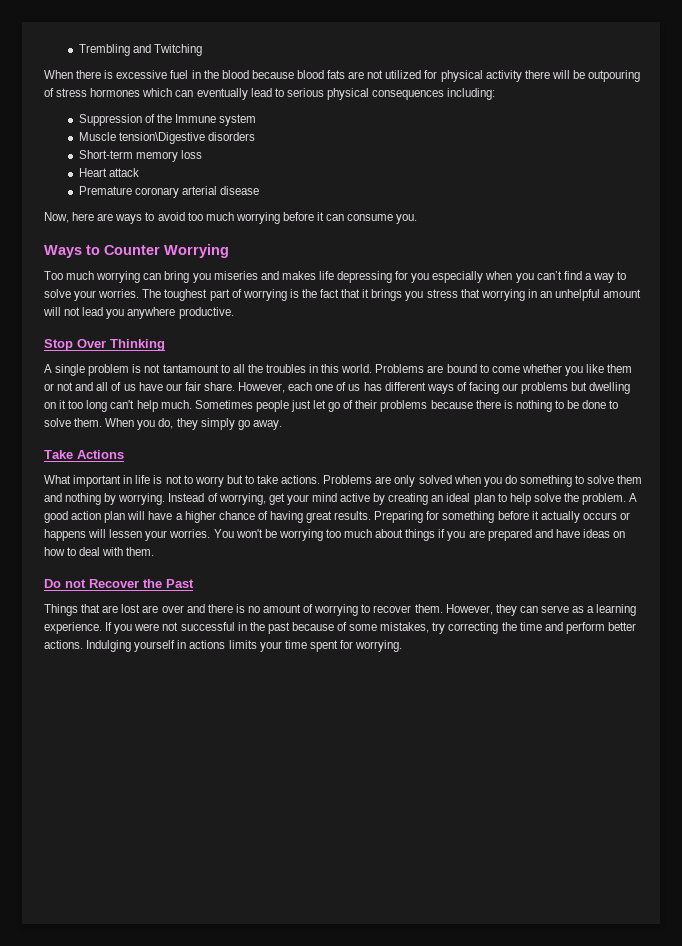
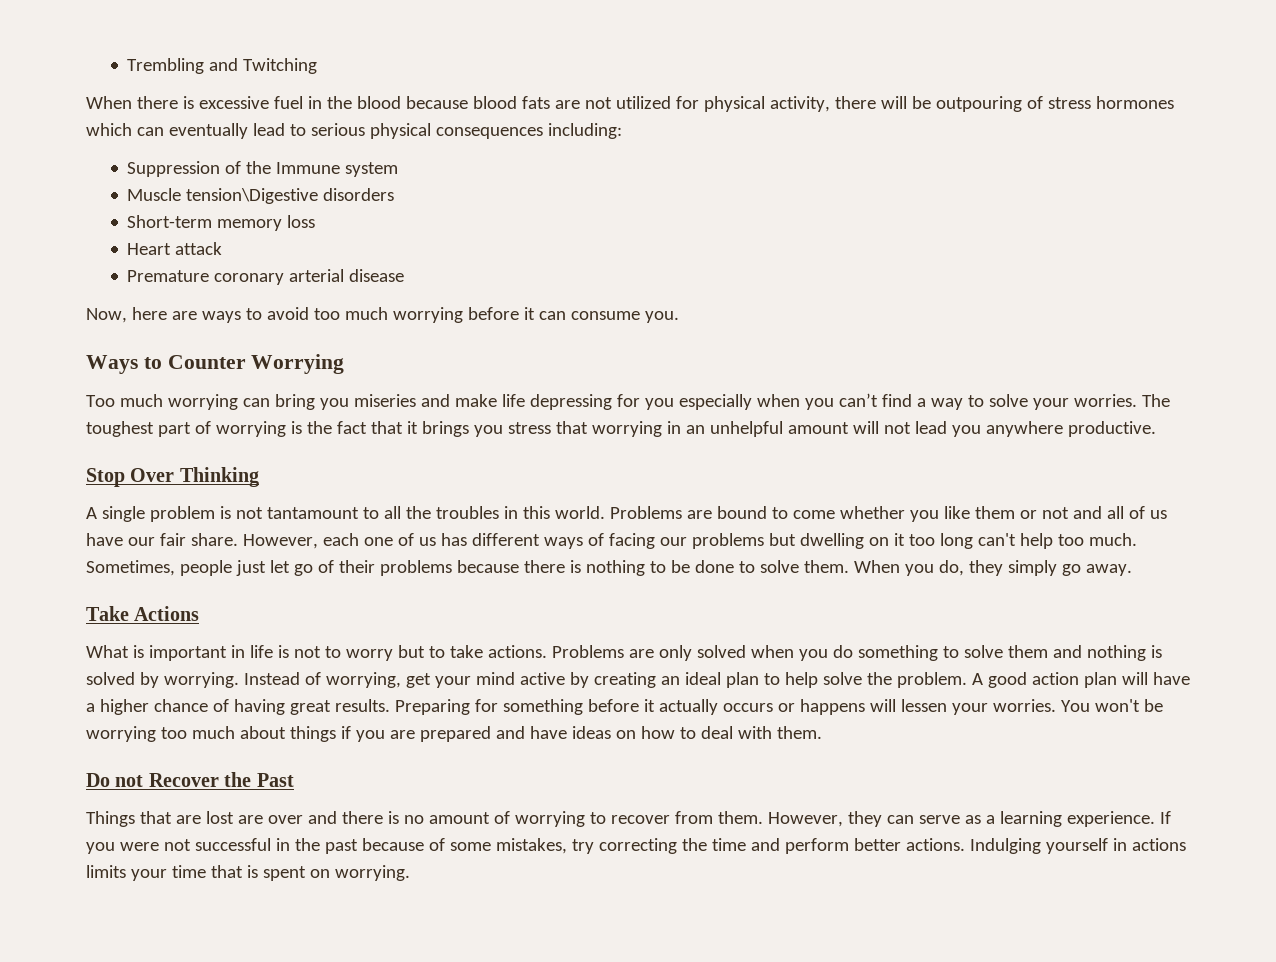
- When there is excessive fuel in the blood because blood fats are not utilized for physical activity there will be outpouring of stress hormones which can eventually lead to serious physical consequences including:
+ When there is excessive fuel in the blood because blood fats are not utilized for physical activity, there will be outpouring of stress hormones which can eventually lead to serious physical consequences including:
- Too much worrying can bring you miseries and makes life depressing for you especially when you can’t find a way to solve your worries.
+ Too much worrying can bring you miseries and make life depressing for you especially when you can’t find a way to solve your worries.
- However, each one of us has different ways of facing our problems but dwelling on it too long can't help much. Sometimes people just let go of their problems because there is nothing to be done to solve them.
+ However, each one of us has different ways of facing our problems but dwelling on it too long can't help too much. Sometimes, people just let go of their problems because there is nothing to be done to solve them.
- What important in life is not to worry but to take actions.
+ What is important in life is not to worry but to take actions.
- Problems are only solved when you do something to solve them and nothing by worrying.
+ Problems are only solved when you do something to solve them and nothing is solved by worrying.
- Things that are lost are over and there is no amount of worrying to recover them.
+ Things that are lost are over and there is no amount of worrying to recover from them.
- Indulging yourself in actions limits your time spent for worrying.
+ Indulging yourself in actions limits your time that is spent on worrying.

